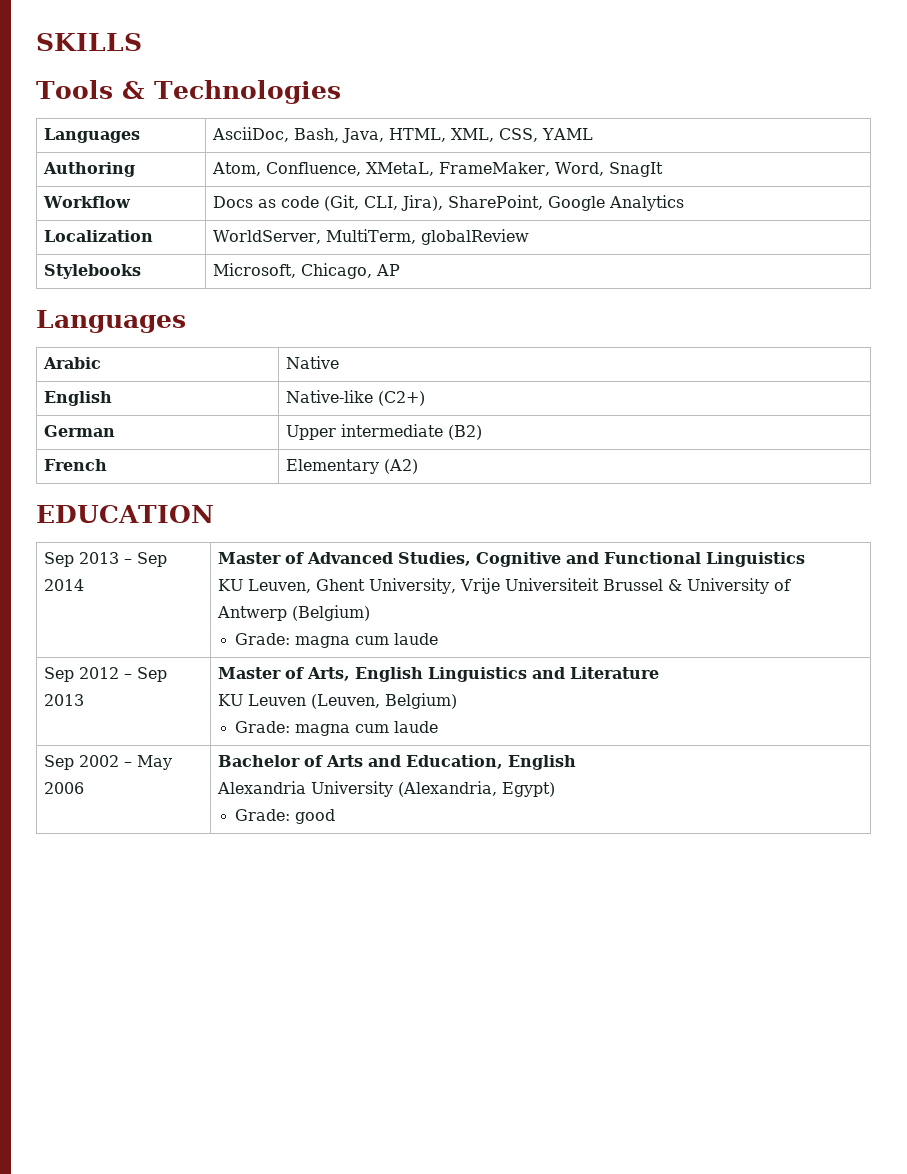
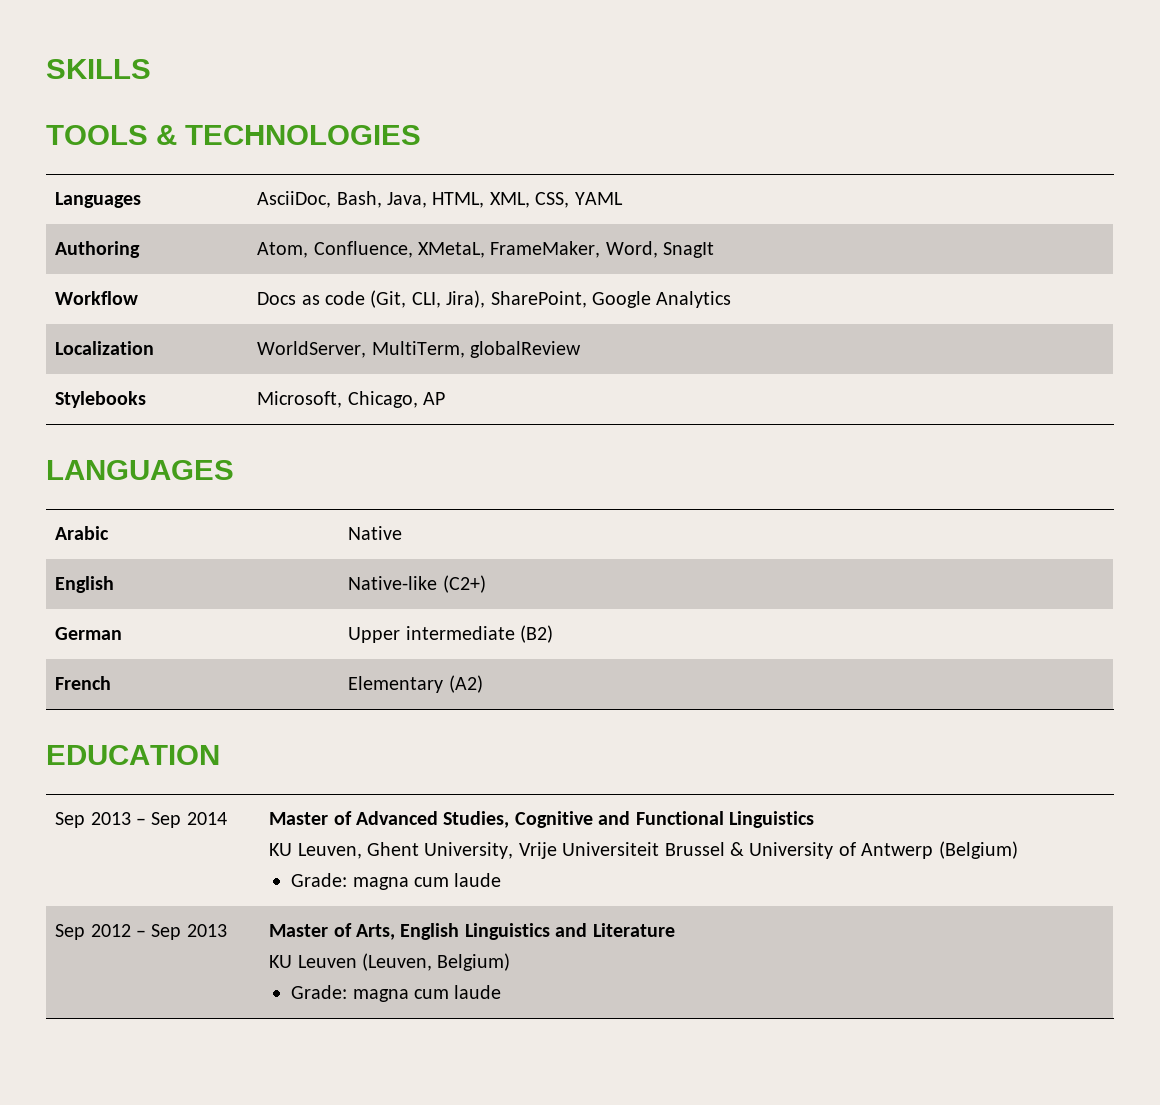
- Tools & Technologies
+ TOOLS & TECHNOLOGIES
  Stylebooks | Microsoft, Chicago, AP
- Languages
+ LANGUAGES
- Sep 2002 – May 2006 | Bachelor of Arts and Education, English
- Alexandria University (Alexandria, Egypt)
- Grade: good

